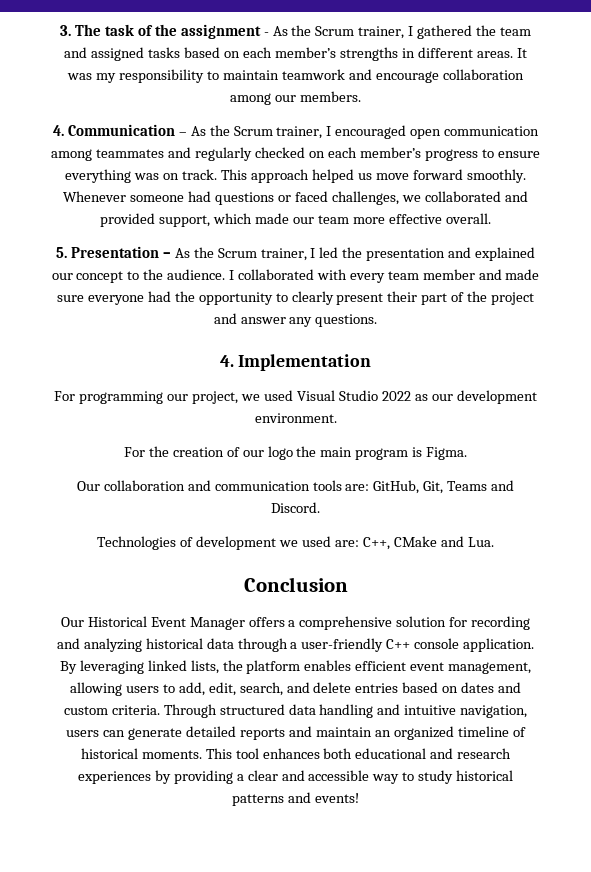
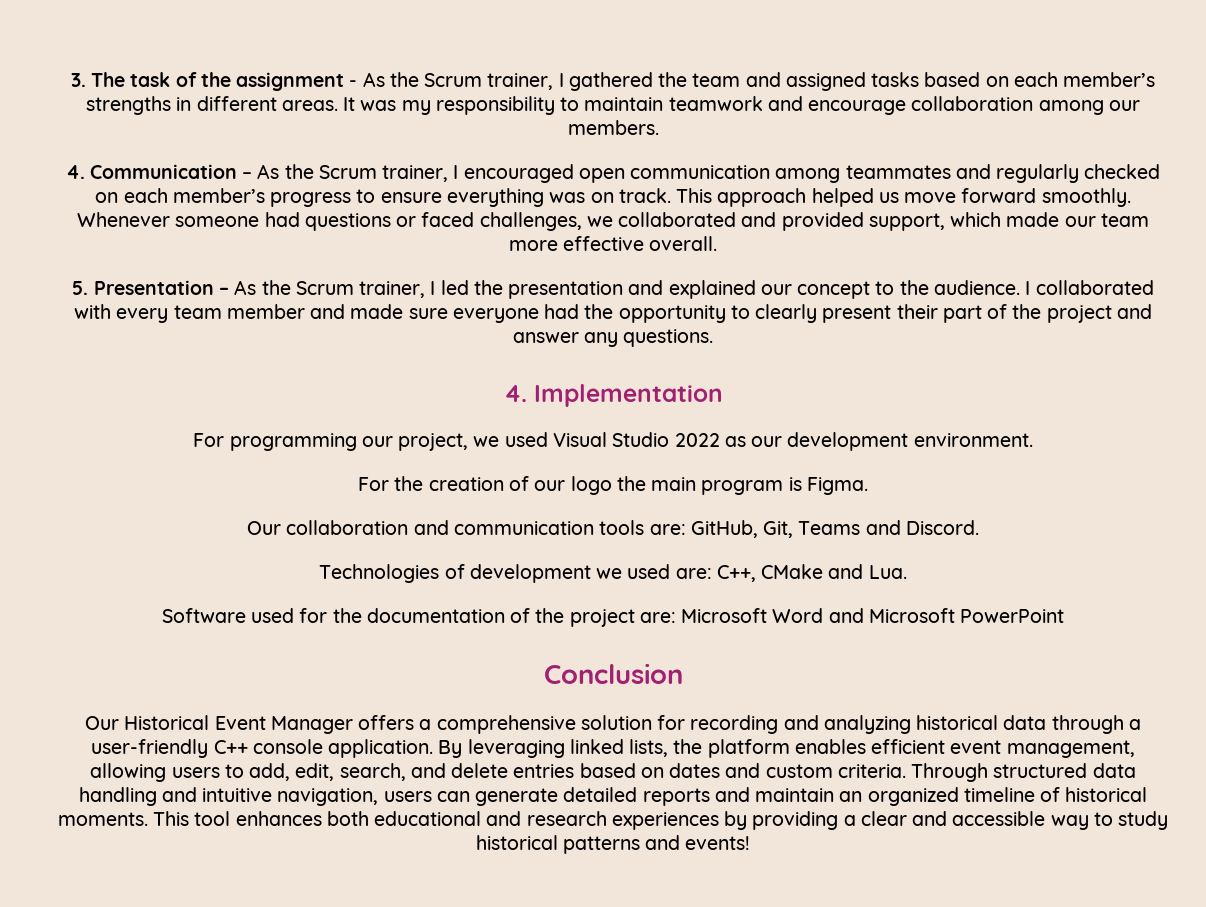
+ Software used for the documentation of the project are: Microsoft Word and Microsoft PowerPoint

